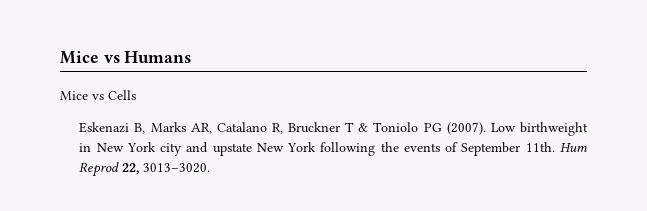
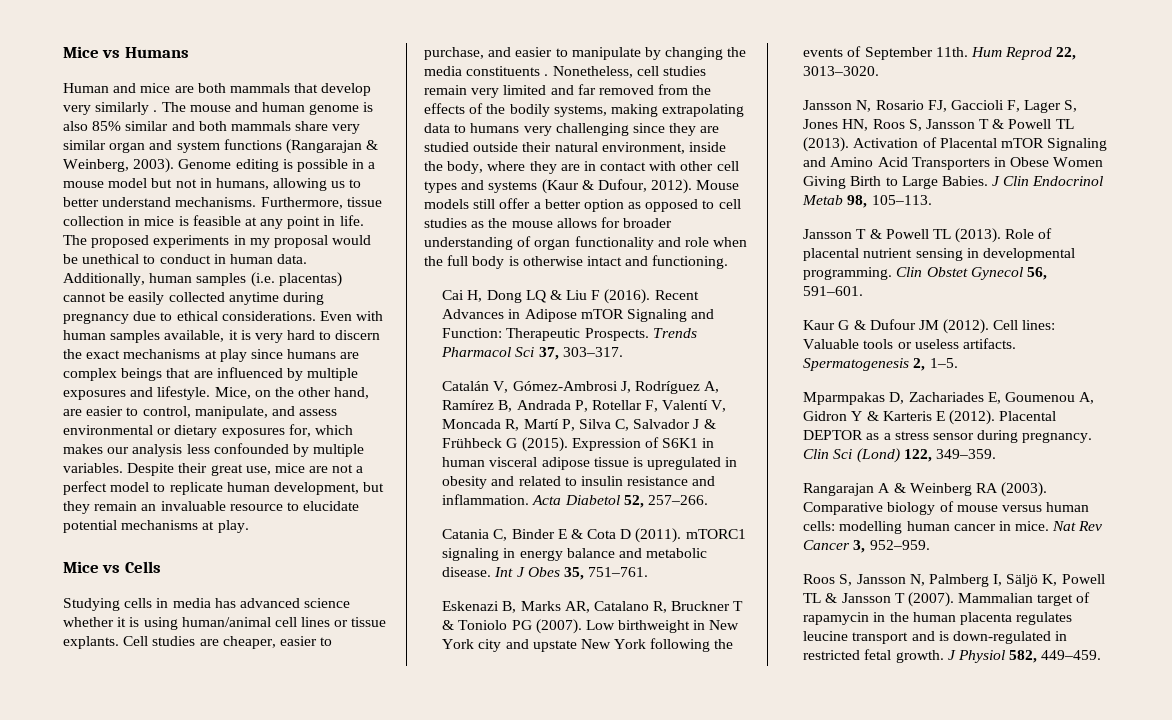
+ Human and mice are both mammals that develop very similarly . The mouse and human genome is also 85% similar and both mammals share very similar organ and system functions (Rangarajan & Weinberg, 2003). Genome editing is possible in a mouse model but not in humans, allowing us to better understand mechanisms. Furthermore, tissue collection in mice is feasible at any point in life. The proposed experiments in my proposal would be unethical to conduct in human data. Additionally, human samples (i.e. placentas) cannot be easily collected anytime during pregnancy due to ethical considerations. Even with human samples available, it is very hard to discern the exact mechanisms at play since humans are complex beings that are influenced by multiple exposures and lifestyle. Mice, on the other hand, are easier to control, manipulate, and assess environmental or dietary exposures for, which makes our analysis less confounded by multiple variables. Despite their great use, mice are not a perfect model to replicate human development, but they remain an invaluable resource to elucidate potential mechanisms at play.
  Mice vs Cells
+ Studying cells in media has advanced science whether it is using human/animal cell lines or tissue explants. Cell studies are cheaper, easier to purchase, and easier to manipulate by changing the media constituents . Nonetheless, cell studies remain very limited and far removed from the effects of the bodily systems, making extrapolating data to humans very challenging since they are studied outside their natural environment, inside the body, where they are in contact with other cell types and systems (Kaur & Dufour, 2012). Mouse models still offer a better option as opposed to cell studies as the mouse allows for broader understanding of organ functionality and role when the full body is otherwise intact and functioning.
+ Cai H, Dong LQ & Liu F (2016). Recent Advances in Adipose mTOR Signaling and Function: Therapeutic Prospects. Trends Pharmacol Sci 37, 303–317.
+ Catalán V, Gómez-Ambrosi J, Rodríguez A, Ramírez B, Andrada P, Rotellar F, Valentí V, Moncada R, Martí P, Silva C, Salvador J & Frühbeck G (2015). Expression of S6K1 in human visceral adipose tissue is upregulated in obesity and related to insulin resistance and inflammation. Acta Diabetol 52, 257–266.
+ Catania C, Binder E & Cota D (2011). mTORC1 signaling in energy balance and metabolic disease. Int J Obes 35, 751–761.
+ Jansson N, Rosario FJ, Gaccioli F, Lager S, Jones HN, Roos S, Jansson T & Powell TL (2013). Activation of Placental mTOR Signaling and Amino Acid Transporters in Obese Women Giving Birth to Large Babies. J Clin Endocrinol Metab 98, 105–113.
+ Jansson T & Powell TL (2013). Role of placental nutrient sensing in developmental programming. Clin Obstet Gynecol 56, 591–601.
+ Kaur G & Dufour JM (2012). Cell lines: Valuable tools or useless artifacts. Spermatogenesis 2, 1–5.
+ Mparmpakas D, Zachariades E, Goumenou A, Gidron Y & Karteris E (2012). Placental DEPTOR as a stress sensor during pregnancy. Clin Sci (Lond) 122, 349–359.
+ Rangarajan A & Weinberg RA (2003). Comparative biology of mouse versus human cells: modelling human cancer in mice. Nat Rev Cancer 3, 952–959.
+ Roos S, Jansson N, Palmberg I, Säljö K, Powell TL & Jansson T (2007). Mammalian target of rapamycin in the human placenta regulates leucine transport and is down-regulated in restricted fetal growth. J Physiol 582, 449–459.

